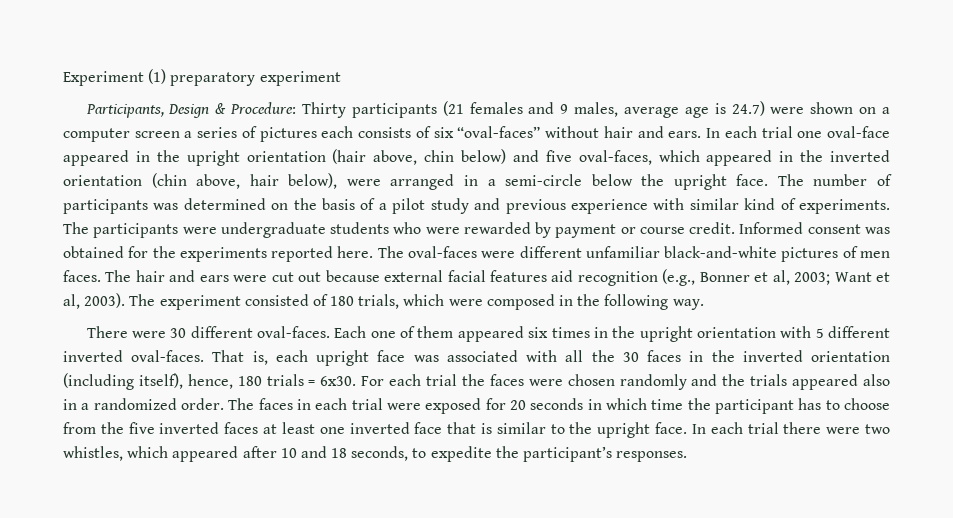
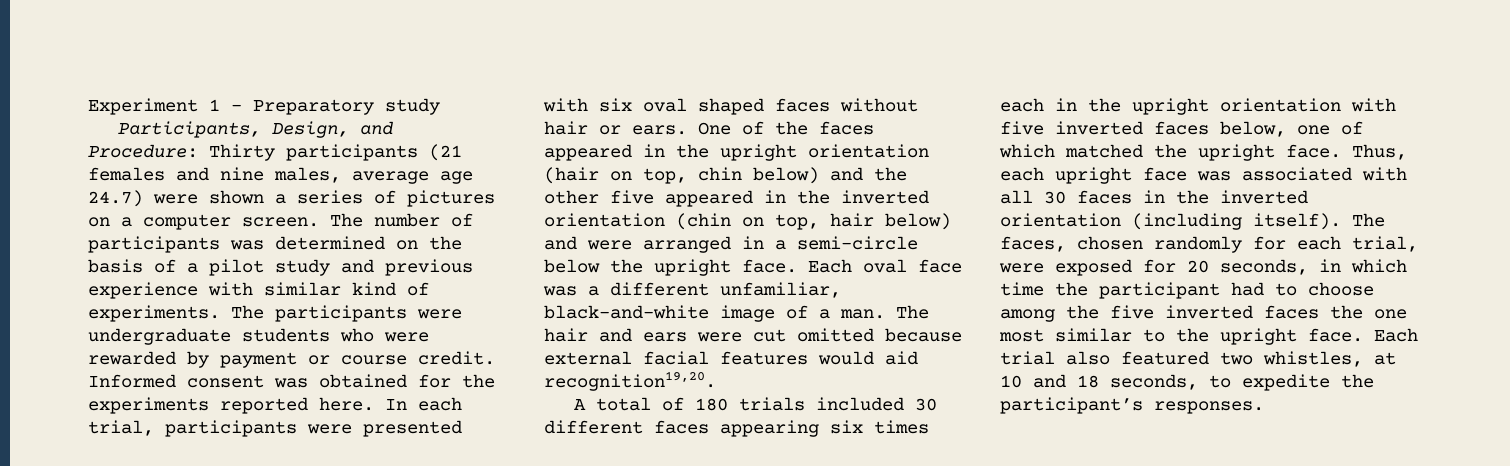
- Experiment (1) preparatory experiment
+ Experiment 1 – Preparatory study
- Participants, Design & Procedure: Thirty participants (21 females and 9 males, average age is 24.7) were shown on a computer screen a series of pictures each consists of six “oval-faces” without hair and ears. In each trial one oval-face appeared in the upright orientation (hair above, chin below) and five oval-faces, which appeared in the inverted orientation (chin above, hair below), were arranged in a semi-circle below the upright face.
+ Participants, Design, and Procedure: Thirty participants (21 females and nine males, average age 24.7) were shown a series of pictures on a computer screen.
- The oval-faces were different unfamiliar black-and-white pictures of men faces.
+ In each trial, participants were presented with six oval shaped faces without hair or ears. One of the faces appeared in the upright orientation (hair on top, chin below) and the other five appeared in the inverted orientation (chin on top, hair below) and were arranged in a semi-circle below the upright face. Each oval face was a different unfamiliar, black-and-white image of a man.
- The hair and ears were cut out because external facial features aid recognition (e.g., Bonner et al, 2003; Want et al, 2003). The experiment consisted of 180 trials, which were composed in the following way.
- There were 30 different oval-faces. Each one of them appeared six times in the upright orientation with 5 different inverted oval-faces. That is, each upright face was associated with all the 30 faces in the inverted orientation (including itself), hence, 180 trials = 6x30. For each trial the faces were chosen randomly and the trials appeared also in a randomized order. The faces in each trial were exposed for 20 seconds in which time the participant has to choose from the five inverted faces at least one inverted face that is similar to the upright face.
+ The hair and ears were cut omitted because external facial features would aid recognition19,20.
+ A total of 180 trials included 30 different faces appearing six times each in the upright orientation with five inverted faces below, one of which matched the upright face. Thus, each upright face was associated with all 30 faces in the inverted orientation (including itself). The faces, chosen randomly for each trial, were exposed for 20 seconds, in which time the participant had to choose among the five inverted faces the one most similar to the upright face.
- In each trial there were two whistles, which appeared after 10 and 18 seconds, to expedite the participant’s responses.
+ Each trial also featured two whistles, at 10 and 18 seconds, to expedite the participant’s responses.

